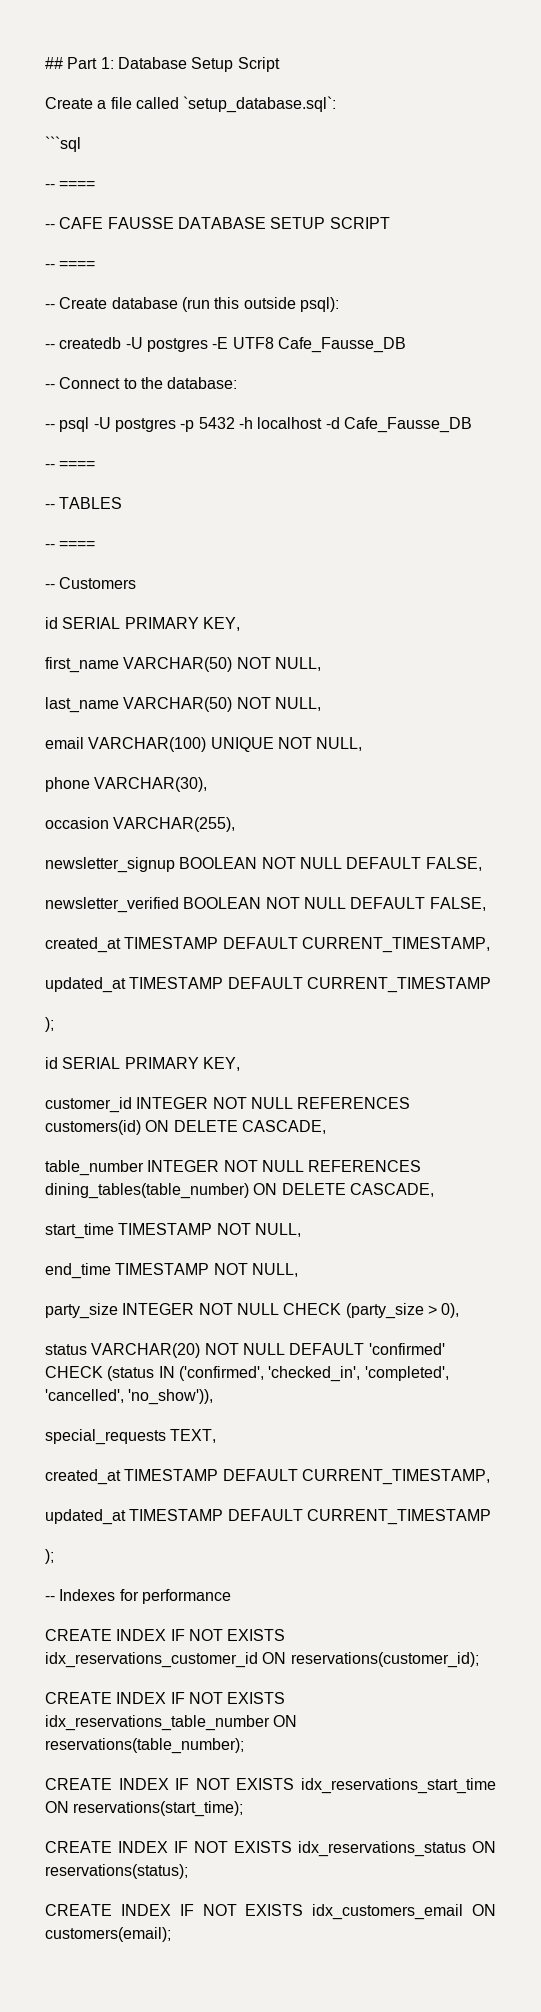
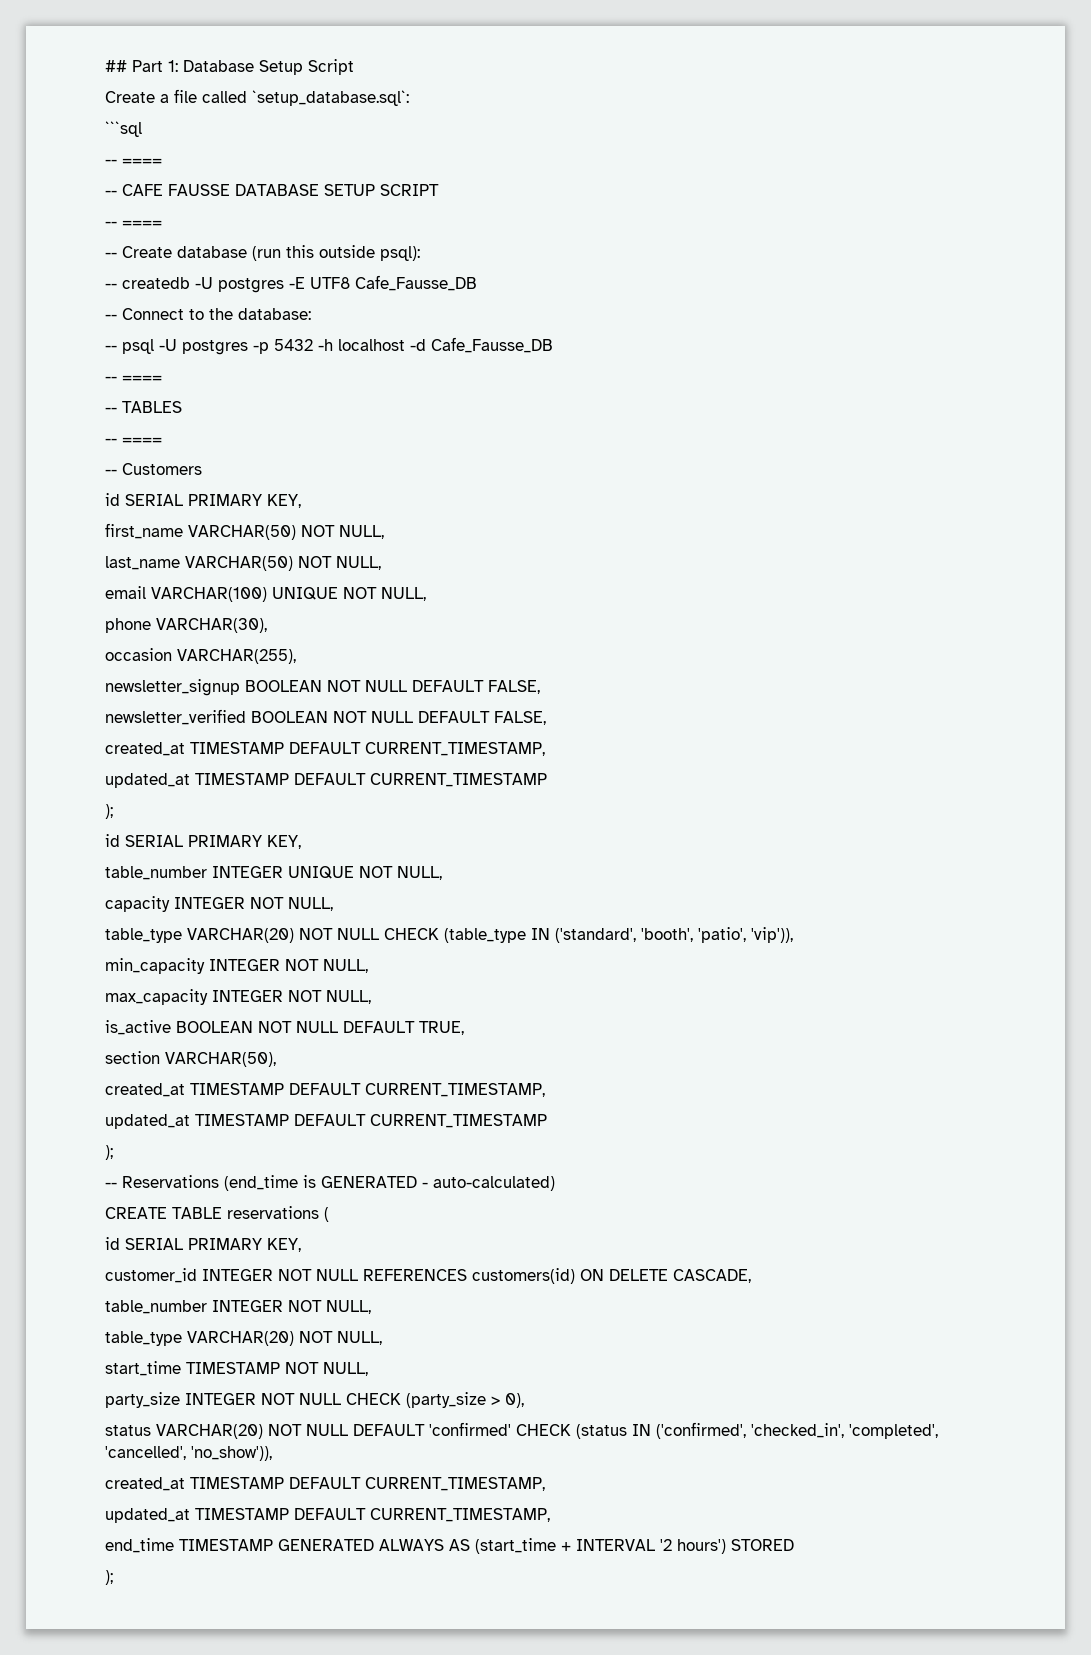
+ table_number INTEGER UNIQUE NOT NULL,
+ capacity INTEGER NOT NULL,
+ table_type VARCHAR(20) NOT NULL CHECK (table_type IN ('standard', 'booth', 'patio', 'vip')),
+ min_capacity INTEGER NOT NULL,
+ max_capacity INTEGER NOT NULL,
+ is_active BOOLEAN NOT NULL DEFAULT TRUE,
+ section VARCHAR(50),
+ created_at TIMESTAMP DEFAULT CURRENT_TIMESTAMP,
+ updated_at TIMESTAMP DEFAULT CURRENT_TIMESTAMP
+ );
+ -- Reservations (end_time is GENERATED - auto-calculated)
+ CREATE TABLE reservations (
+ id SERIAL PRIMARY KEY,
- table_number INTEGER NOT NULL REFERENCES dining_tables(table_number) ON DELETE CASCADE,
+ table_number INTEGER NOT NULL,
+ table_type VARCHAR(20) NOT NULL,
  start_time TIMESTAMP NOT NULL,
- end_time TIMESTAMP NOT NULL,
  status VARCHAR(20) NOT NULL DEFAULT 'confirmed' CHECK (status IN ('confirmed', 'checked_in', 'completed', 'cancelled', 'no_show')),
- special_requests TEXT,
  created_at TIMESTAMP DEFAULT CURRENT_TIMESTAMP,
- updated_at TIMESTAMP DEFAULT CURRENT_TIMESTAMP
+ updated_at TIMESTAMP DEFAULT CURRENT_TIMESTAMP,
+ end_time TIMESTAMP GENERATED ALWAYS AS (start_time + INTERVAL '2 hours') STORED
  );
- -- Indexes for performance
- CREATE INDEX IF NOT EXISTS idx_reservations_customer_id ON reservations(customer_id);
- CREATE INDEX IF NOT EXISTS idx_reservations_table_number ON reservations(table_number);
- CREATE INDEX IF NOT EXISTS idx_reservations_start_time ON reservations(start_time);
- CREATE INDEX IF NOT EXISTS idx_reservations_status ON reservations(status);
- CREATE INDEX IF NOT EXISTS idx_customers_email ON customers(email);

